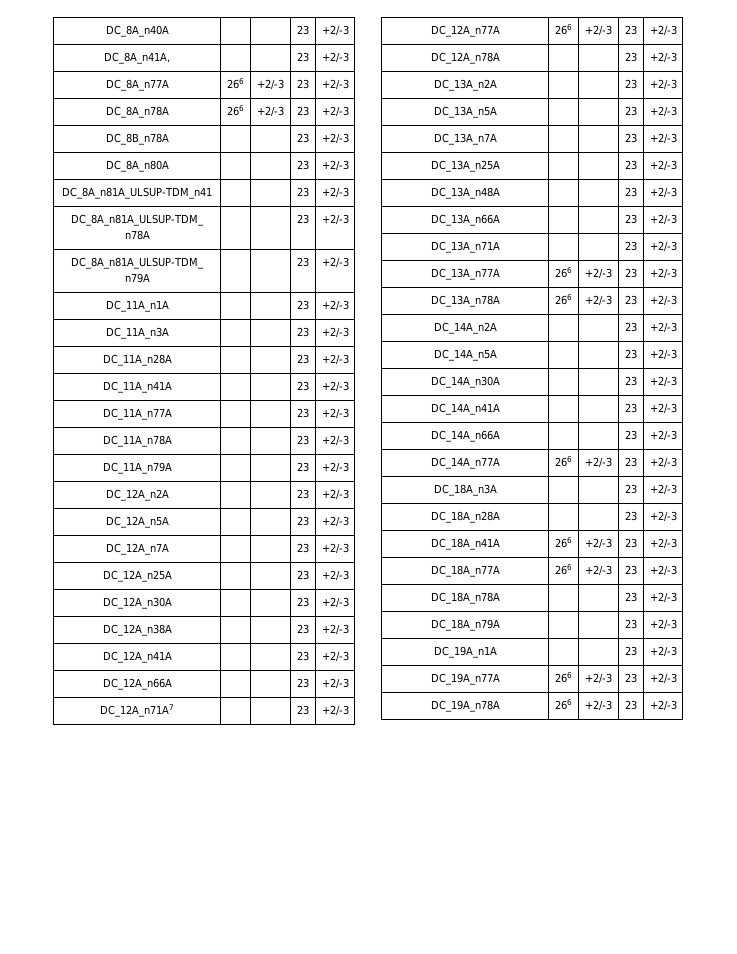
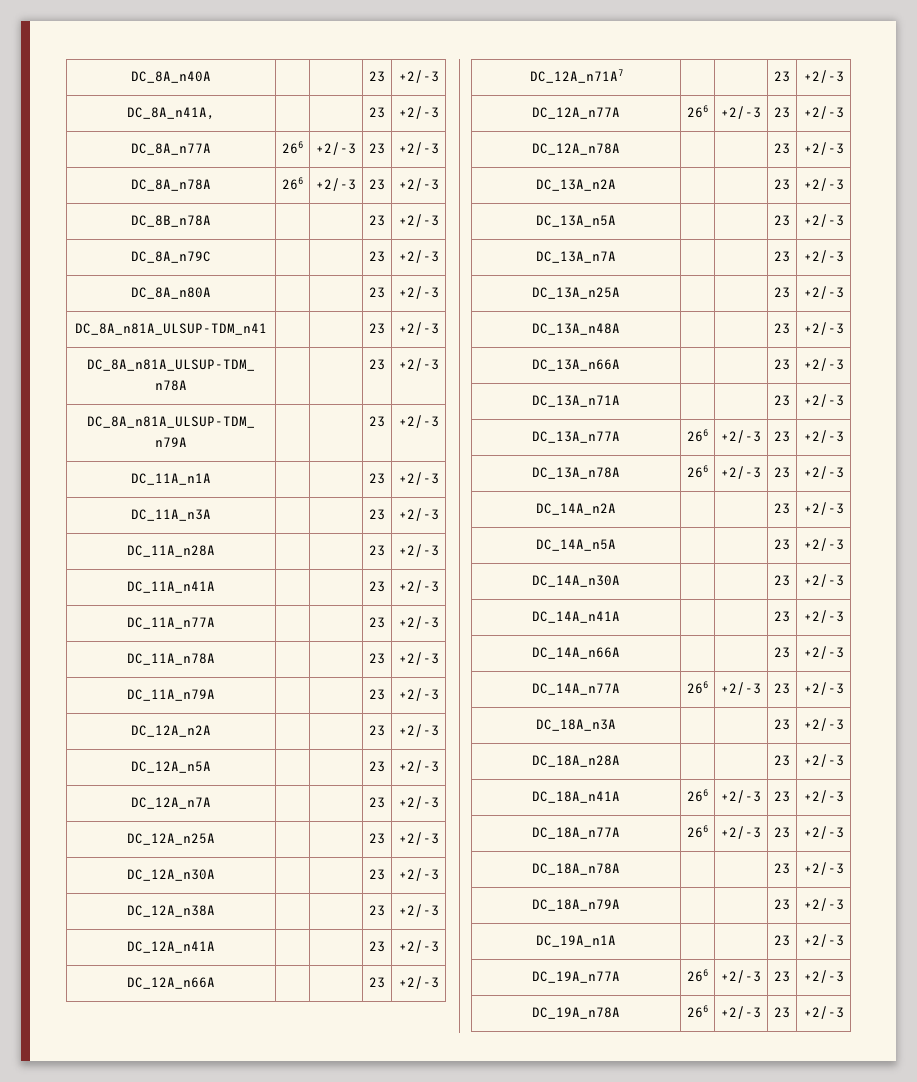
+ DC_8A_n79C | | | 23 | +2/-3

